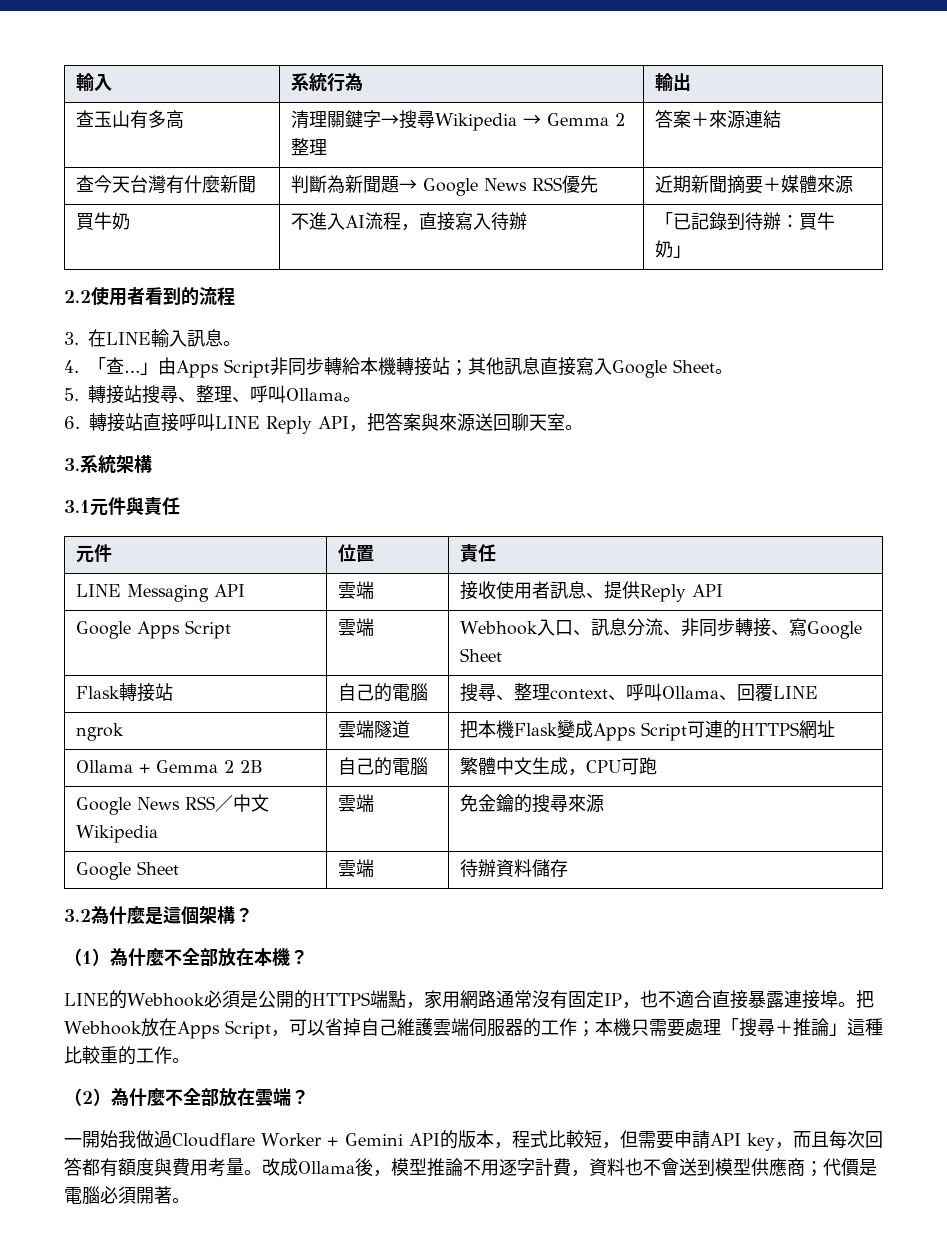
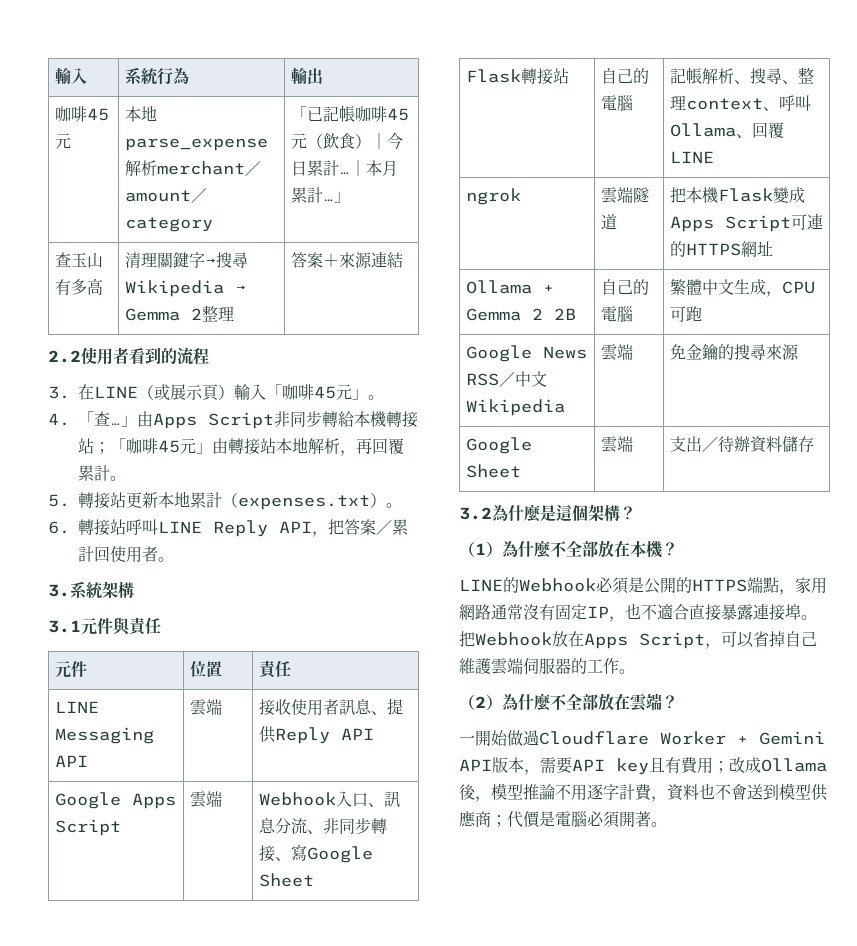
+ 咖啡45元 | 本地parse_expense解析merchant／amount／category | 「已記帳咖啡45元（飲食）｜今日累計…｜本月累計…」
- 查今天台灣有什麼新聞 | 判斷為新聞題→ Google News RSS優先 | 近期新聞摘要＋媒體來源
- 買牛奶 | 不進入AI流程，直接寫入待辦 | 「已記錄到待辦：買牛奶」
- 3.在LINE輸入訊息。
+ 3.在LINE（或展示頁）輸入「咖啡45元」。
- 4.「查…」由Apps Script非同步轉給本機轉接站；其他訊息直接寫入Google Sheet。
- 5.轉接站搜尋、整理、呼叫Ollama。
+ 4.「查…」由Apps Script非同步轉給本機轉接站；「咖啡45元」由轉接站本地解析，再回覆累計。
+ 5.轉接站更新本地累計（expenses.txt）。
- 6.轉接站直接呼叫LINE Reply API，把答案與來源送回聊天室。
+ 6.轉接站呼叫LINE Reply API，把答案／累計回使用者。
- Flask轉接站 | 自己的電腦 | 搜尋、整理context、呼叫Ollama、回覆LINE
+ Flask轉接站 | 自己的電腦 | 記帳解析、搜尋、整理context、呼叫Ollama、回覆LINE
- Google Sheet | 雲端 | 待辦資料儲存
+ Google Sheet | 雲端 | 支出／待辦資料儲存
- 把Webhook放在Apps Script，可以省掉自己維護雲端伺服器的工作；本機只需要處理「搜尋＋推論」這種比較重的工作。
+ 把Webhook放在Apps Script，可以省掉自己維護雲端伺服器的工作。
- 一開始我做過Cloudflare Worker + Gemini API的版本，程式比較短，但需要申請API key，而且每次回答都有額度與費用考量。改成Ollama後，模型推論不用逐字計費，資料也不會送到模型供應商；代價是電腦必須開著。
+ 一開始做過Cloudflare Worker + Gemini API版本，需要API key且有費用；改成Ollama後，模型推論不用逐字計費，資料也不會送到模型供應商；代價是電腦必須開著。

